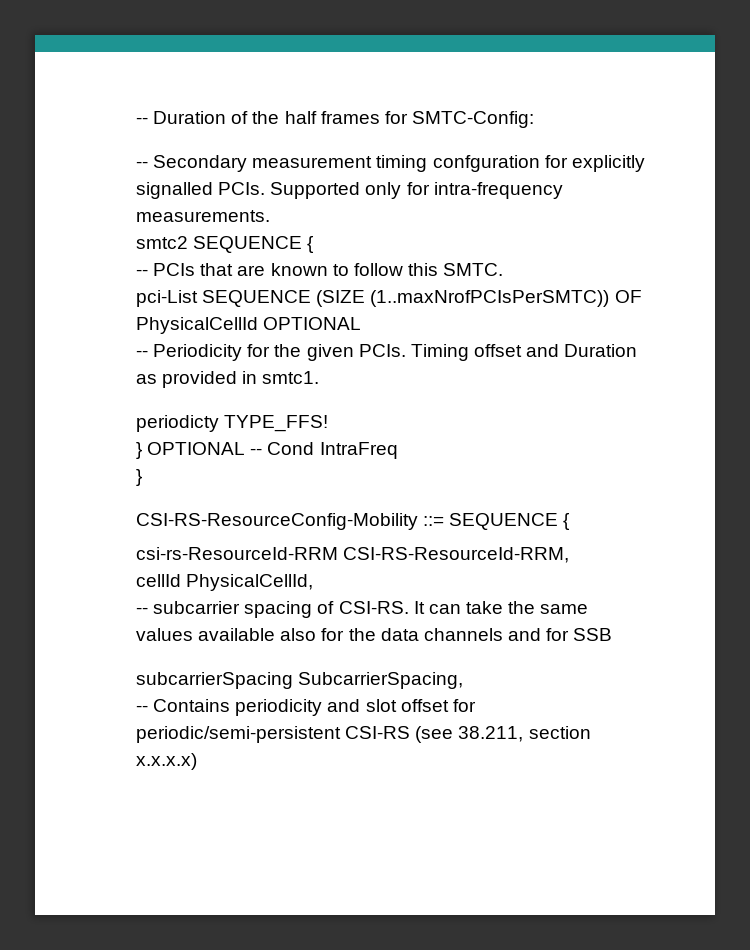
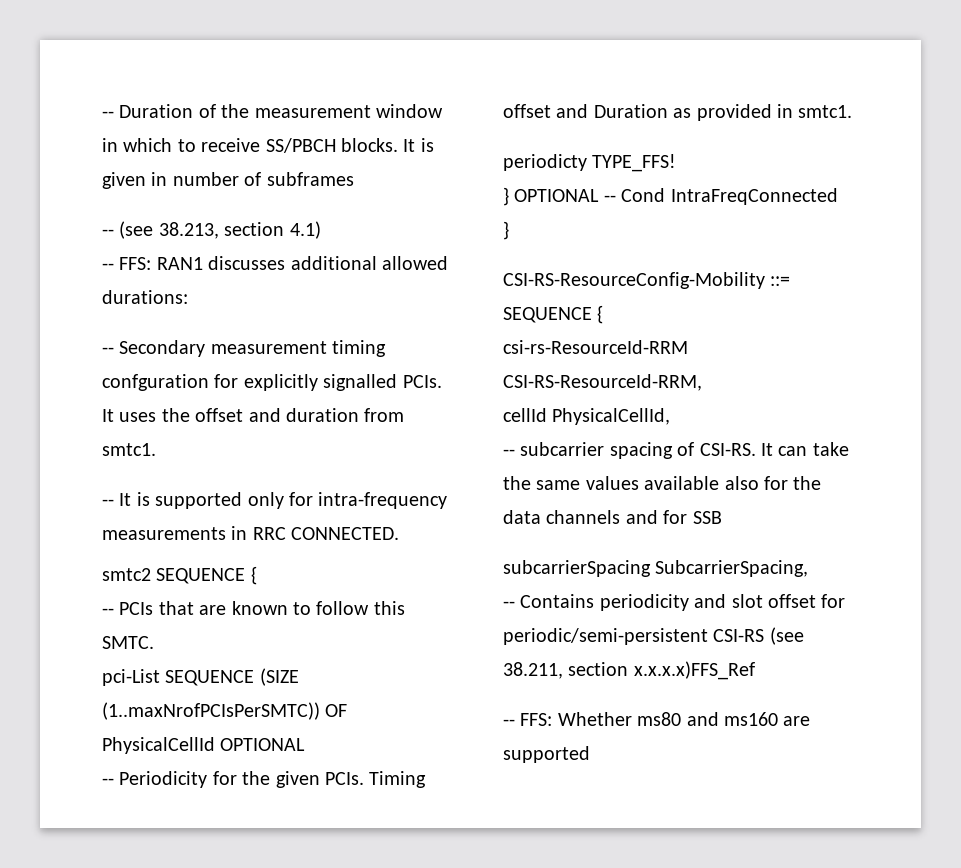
- -- Duration of the half frames for SMTC-Config:
+ -- Duration of the measurement window in which to receive SS/PBCH blocks. It is given in number of subframes
+ -- (see 38.213, section 4.1)
+ -- FFS: RAN1 discusses additional allowed durations:
- Supported only for intra-frequency measurements.
+ It uses the offset and duration from smtc1.
+ -- It is supported only for intra-frequency measurements in RRC CONNECTED.
- } OPTIONAL -- Cond IntraFreq
+ } OPTIONAL -- Cond IntraFreqConnected
- -- Contains periodicity and slot offset for periodic/semi-persistent CSI-RS (see 38.211, section x.x.x.x)
+ -- Contains periodicity and slot offset for periodic/semi-persistent CSI-RS (see 38.211, section x.x.x.x)FFS_Ref
+ -- FFS: Whether ms80 and ms160 are supported

